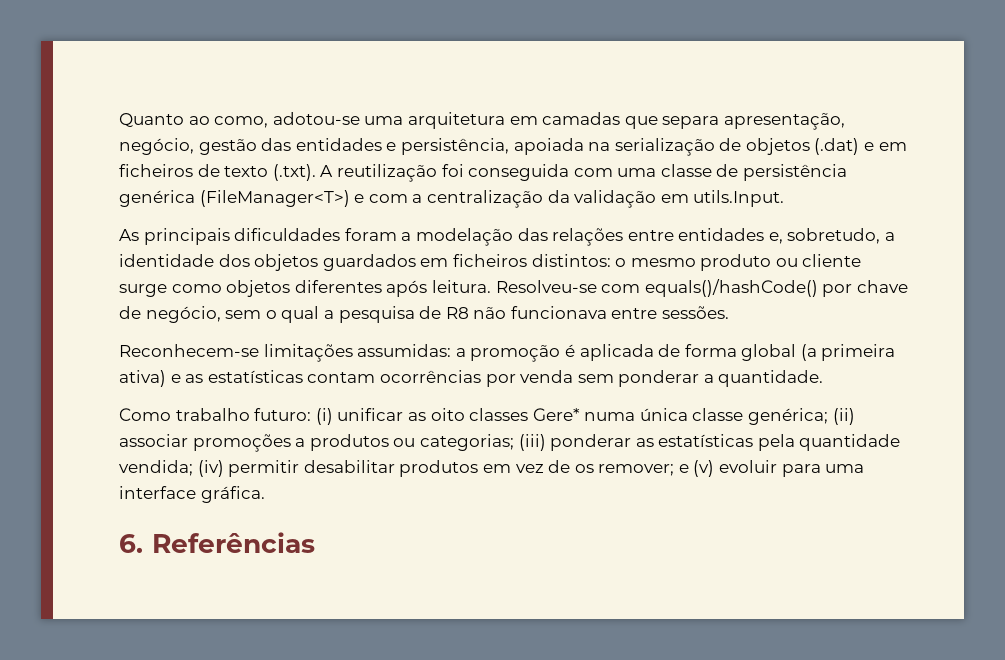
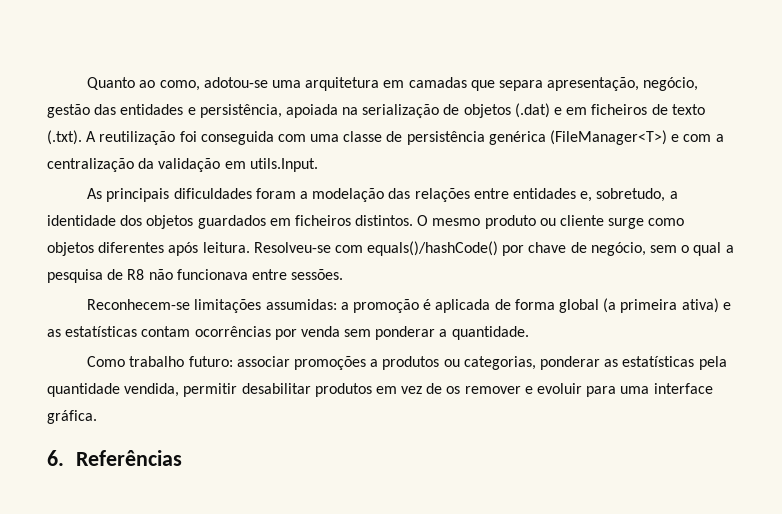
- As principais dificuldades foram a modelação das relações entre entidades e, sobretudo, a identidade dos objetos guardados em ficheiros distintos: o mesmo produto ou cliente surge como objetos diferentes após leitura.
+ As principais dificuldades foram a modelação das relações entre entidades e, sobretudo, a identidade dos objetos guardados em ficheiros distintos. O mesmo produto ou cliente surge como objetos diferentes após leitura.
- Como trabalho futuro: (i) unificar as oito classes Gere* numa única classe genérica; (ii) associar promoções a produtos ou categorias; (iii) ponderar as estatísticas pela quantidade vendida; (iv) permitir desabilitar produtos em vez de os remover; e (v) evoluir para uma interface gráfica.
+ Como trabalho futuro: associar promoções a produtos ou categorias, ponderar as estatísticas pela quantidade vendida, permitir desabilitar produtos em vez de os remover e evoluir para uma interface gráfica.

